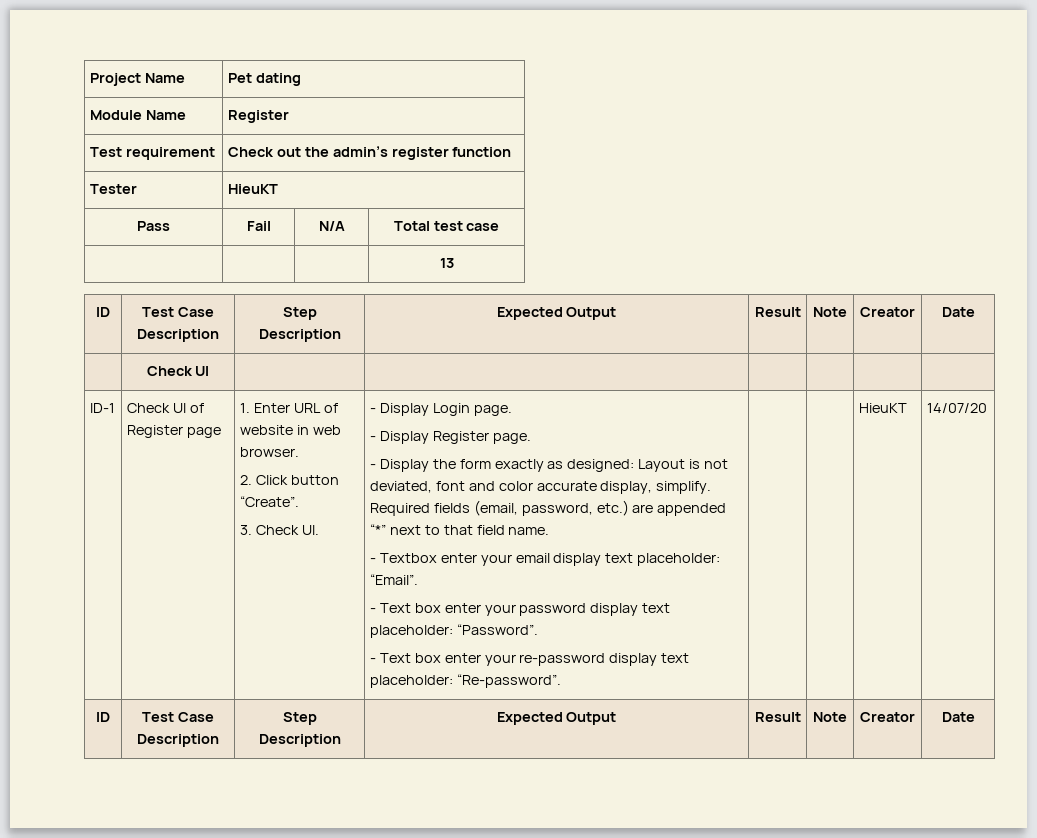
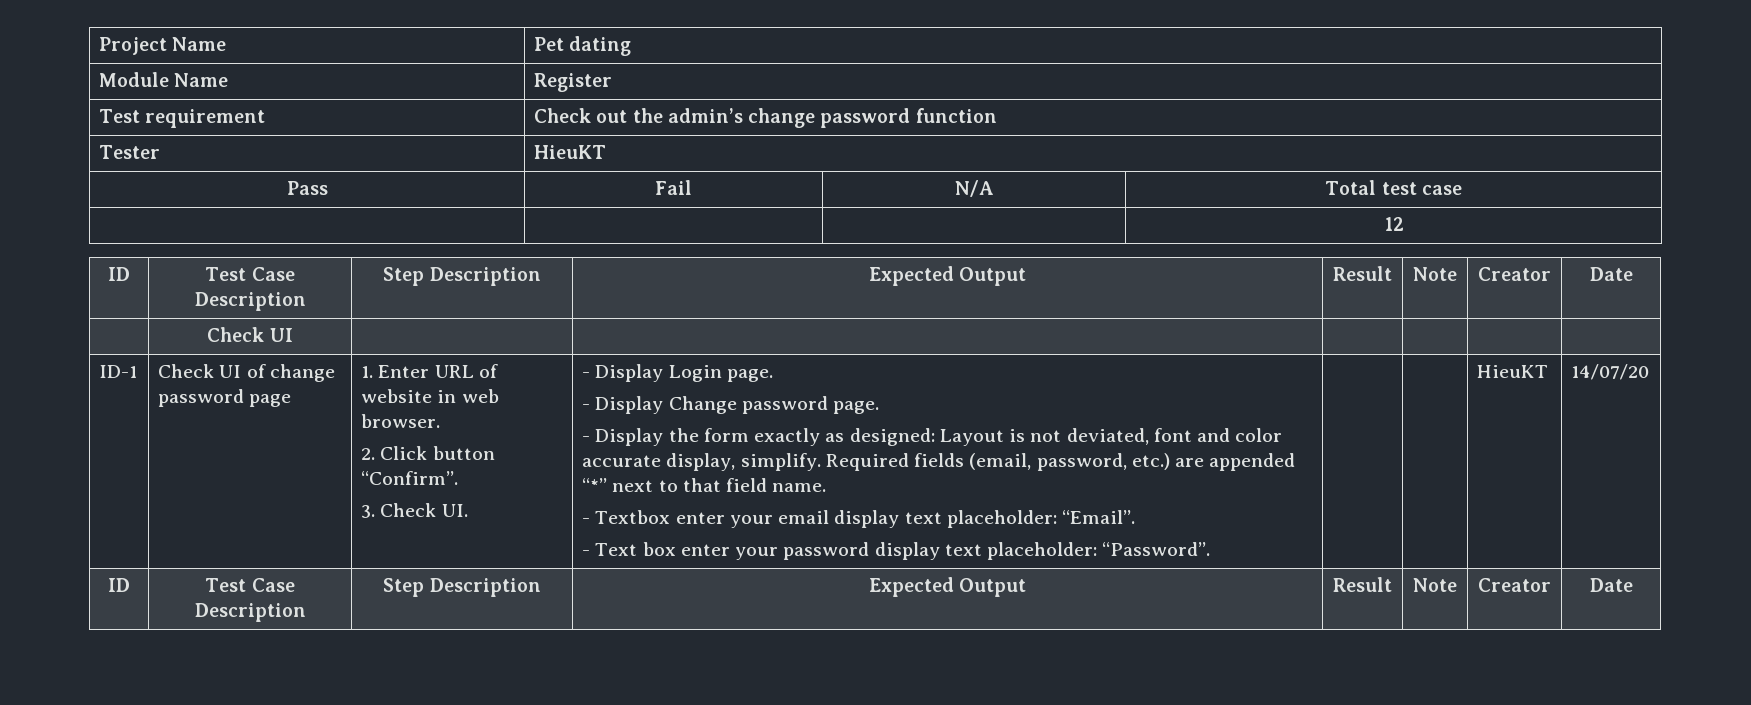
- Test requirement | Check out the admin’s register function
+ Test requirement | Check out the admin’s change password function
- | | | 13
+ | | | 12
- Check UI of Register page
+ Check UI of change password page
- 2. Click button “Create”.
+ 2. Click button “Confirm”.
- - Display Register page.
+ - Display Change password page.
- - Text box enter your re-password display text placeholder: “Re-password”.

